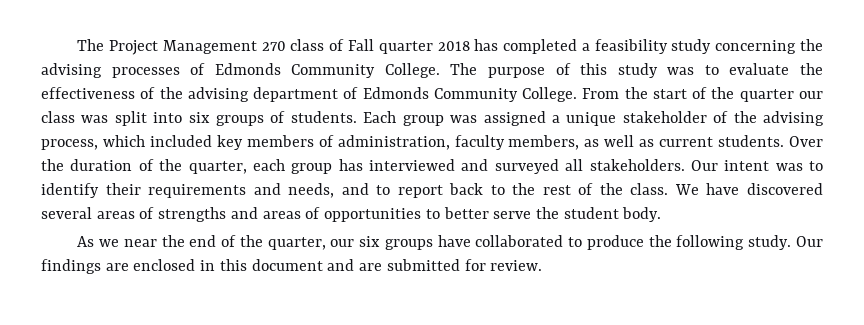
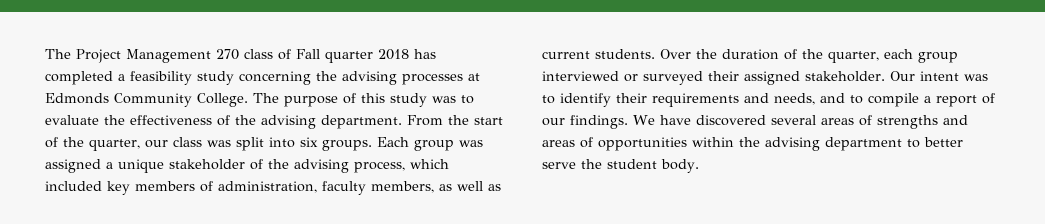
- The Project Management 270 class of Fall quarter 2018 has completed a feasibility study concerning the advising processes of Edmonds Community College.
+ The Project Management 270 class of Fall quarter 2018 has completed a feasibility study concerning the advising processes at Edmonds Community College.
- The purpose of this study was to evaluate the effectiveness of the advising department of Edmonds Community College.
+ The purpose of this study was to evaluate the effectiveness of the advising department.
- From the start of the quarter our class was split into six groups of students.
+ From the start of the quarter, our class was split into six groups.
- Over the duration of the quarter, each group has interviewed and surveyed all stakeholders.
+ Over the duration of the quarter, each group interviewed or surveyed their assigned stakeholder.
- Our intent was to identify their requirements and needs, and to report back to the rest of the class.
+ Our intent was to identify their requirements and needs, and to compile a report of our findings.
- We have discovered several areas of strengths and areas of opportunities to better serve the student body.
+ We have discovered several areas of strengths and areas of opportunities within the advising department to better serve the student body.
- As we near the end of the quarter, our six groups have collaborated to produce the following study. Our findings are enclosed in this document and are submitted for review.

